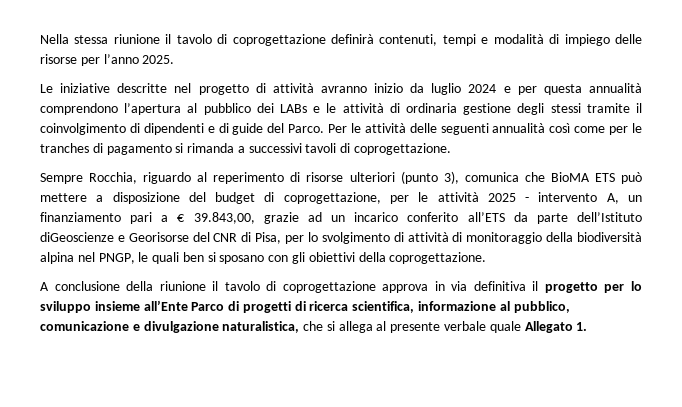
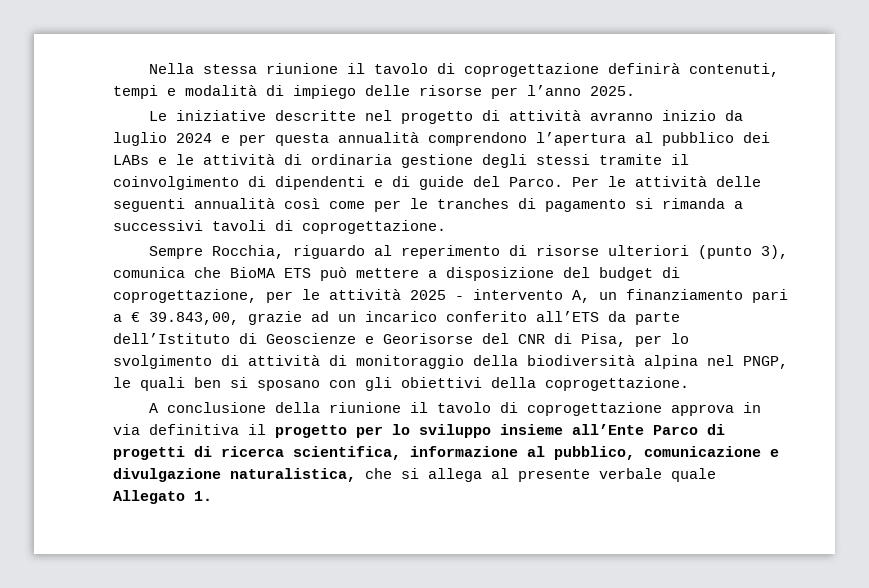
- Sempre Rocchia, riguardo al reperimento di risorse ulteriori (punto 3), comunica che BioMA ETS può mettere a disposizione del budget di coprogettazione, per le attività 2025 - intervento A, un finanziamento pari a € 39.843,00, grazie ad un incarico conferito all’ETS da parte dell’Istituto diGeoscienze e Georisorse del CNR di Pisa, per lo svolgimento di attività di monitoraggio della biodiversità alpina nel PNGP, le quali ben si sposano con gli obiettivi della coprogettazione.
+ Sempre Rocchia, riguardo al reperimento di risorse ulteriori (punto 3), comunica che BioMA ETS può mettere a disposizione del budget di coprogettazione, per le attività 2025 - intervento A, un finanziamento pari a € 39.843,00, grazie ad un incarico conferito all’ETS da parte dell’Istituto di Geoscienze e Georisorse del CNR di Pisa, per lo svolgimento di attività di monitoraggio della biodiversità alpina nel PNGP, le quali ben si sposano con gli obiettivi della coprogettazione.

